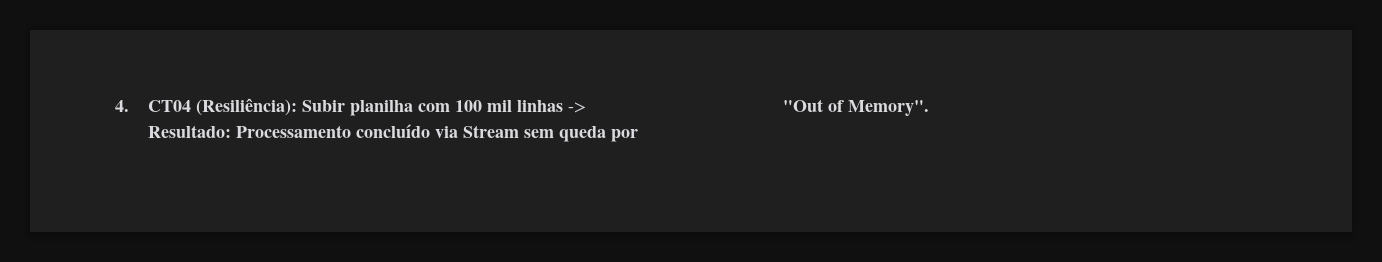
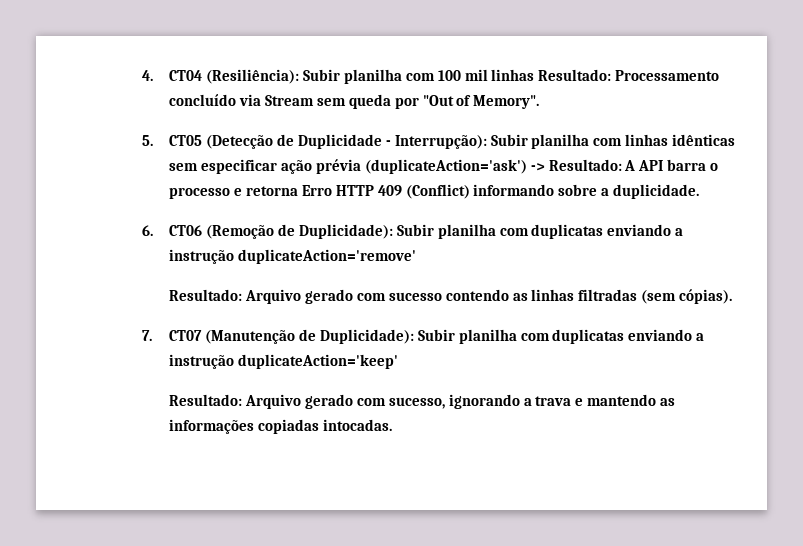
- 4. CT04 (Resiliência): Subir planilha com 100 mil linhas -> Resultado: Processamento concluído via Stream sem queda por "Out of Memory".
+ 4. CT04 (Resiliência): Subir planilha com 100 mil linhas Resultado: Processamento concluído via Stream sem queda por "Out of Memory".
+ 5. CT05 (Detecção de Duplicidade - Interrupção): Subir planilha com linhas idênticas sem especificar ação prévia (duplicateAction='ask') -> Resultado: A API barra o processo e retorna Erro HTTP 409 (Conflict) informando sobre a duplicidade.
+ 6. CT06 (Remoção de Duplicidade): Subir planilha com duplicatas enviando a instrução duplicateAction='remove'
+ Resultado: Arquivo gerado com sucesso contendo as linhas filtradas (sem cópias).
+ 7. CT07 (Manutenção de Duplicidade): Subir planilha com duplicatas enviando a instrução duplicateAction='keep'
+ Resultado: Arquivo gerado com sucesso, ignorando a trava e mantendo as informações copiadas intocadas.

